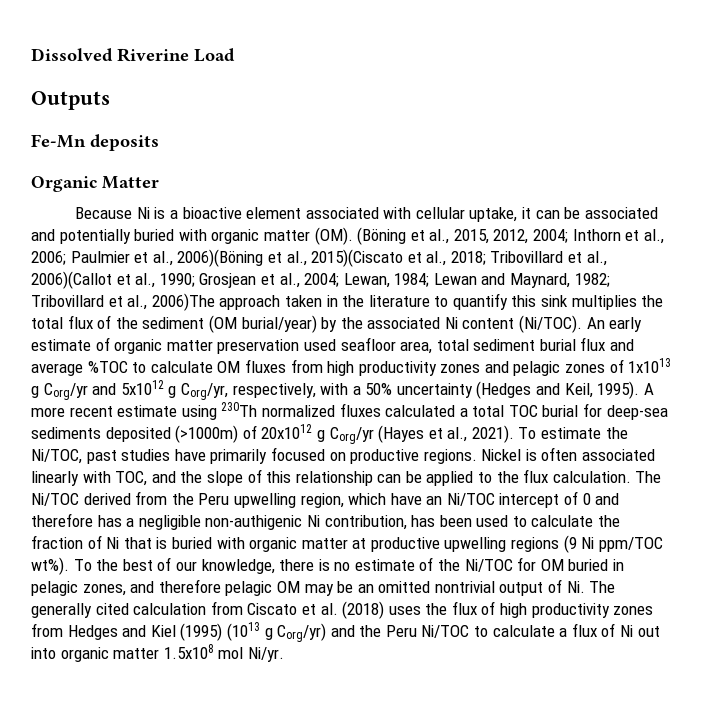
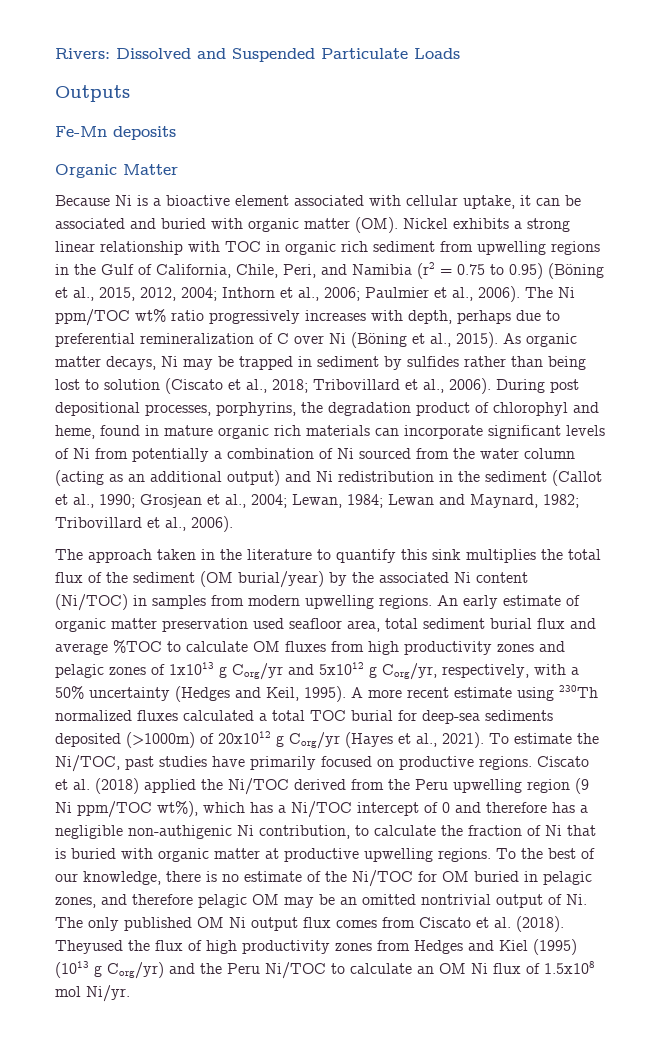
- Dissolved Riverine Load
+ Rivers: Dissolved and Suspended Particulate Loads
- Because Ni is a bioactive element associated with cellular uptake, it can be associated and potentially buried with organic matter (OM). (Böning et al., 2015, 2012, 2004;
+ Because Ni is a bioactive element associated with cellular uptake, it can be associated and buried with organic matter (OM). Nickel exhibits a strong linear relationship with TOC in organic rich sediment from upwelling regions in the Gulf of California, Chile, Peri, and Namibia (r2 = 0.75 to 0.95) (Böning et al., 2015, 2012, 2004;
- Paulmier et al., 2006)(Böning et al., 2015)(Ciscato et al., 2018;
+ Paulmier et al., 2006). The Ni ppm/TOC wt% ratio progressively increases with depth, perhaps due to preferential remineralization of C over Ni (Böning et al., 2015). As organic matter decays, Ni may be trapped in sediment by sulfides rather than being lost to solution (Ciscato et al., 2018;
- Tribovillard et al., 2006)(Callot et al., 1990;
+ Tribovillard et al., 2006). During post depositional processes, porphyrins, the degradation product of chlorophyl and heme, found in mature organic rich materials can incorporate significant levels of Ni from potentially a combination of Ni sourced from the water column (acting as an additional output) and Ni redistribution in the sediment (Callot et al., 1990;
- Lewan and Maynard, 1982; Tribovillard et al., 2006)The approach taken in the literature to quantify this sink multiplies the total flux of the sediment (OM burial/year) by the associated Ni content (Ni/TOC).
+ Lewan and Maynard, 1982; Tribovillard et al., 2006).
+ The approach taken in the literature to quantify this sink multiplies the total flux of the sediment (OM burial/year) by the associated Ni content (Ni/TOC) in samples from modern upwelling regions.
- Nickel is often associated linearly with TOC, and the slope of this relationship can be applied to the flux calculation. The Ni/TOC derived from the Peru upwelling region, which have an Ni/TOC intercept of 0 and therefore has a negligible non-authigenic Ni contribution, has been used to calculate the fraction of Ni that is buried with organic matter at productive upwelling regions (9 Ni ppm/TOC wt%).
+ Ciscato et al. (2018) applied the Ni/TOC derived from the Peru upwelling region (9 Ni ppm/TOC wt%), which has a Ni/TOC intercept of 0 and therefore has a negligible non-authigenic Ni contribution, to calculate the fraction of Ni that is buried with organic matter at productive upwelling regions.
- To the best of our knowledge, there is no estimate of the Ni/TOC for OM buried in pelagic zones, and therefore pelagic OM may be an omitted nontrivial output of Ni. The generally cited calculation from Ciscato et al. (2018) uses the flux of high productivity zones from Hedges and Kiel (1995) (1013 g Corg/yr) and the Peru Ni/TOC to calculate a flux of Ni out into organic matter 1.5x108 mol Ni/yr.
+ To the best of our knowledge, there is no estimate of the Ni/TOC for OM buried in pelagic zones, and therefore pelagic OM may be an omitted nontrivial output of Ni. The only published OM Ni output flux comes from Ciscato et al. (2018). Theyused the flux of high productivity zones from Hedges and Kiel (1995) (1013 g Corg/yr) and the Peru Ni/TOC to calculate an OM Ni flux of 1.5x108 mol Ni/yr.

